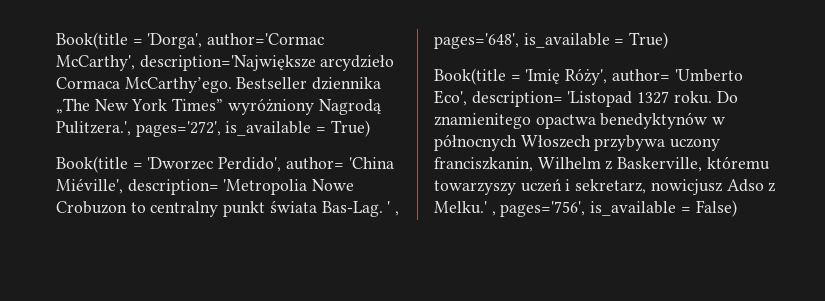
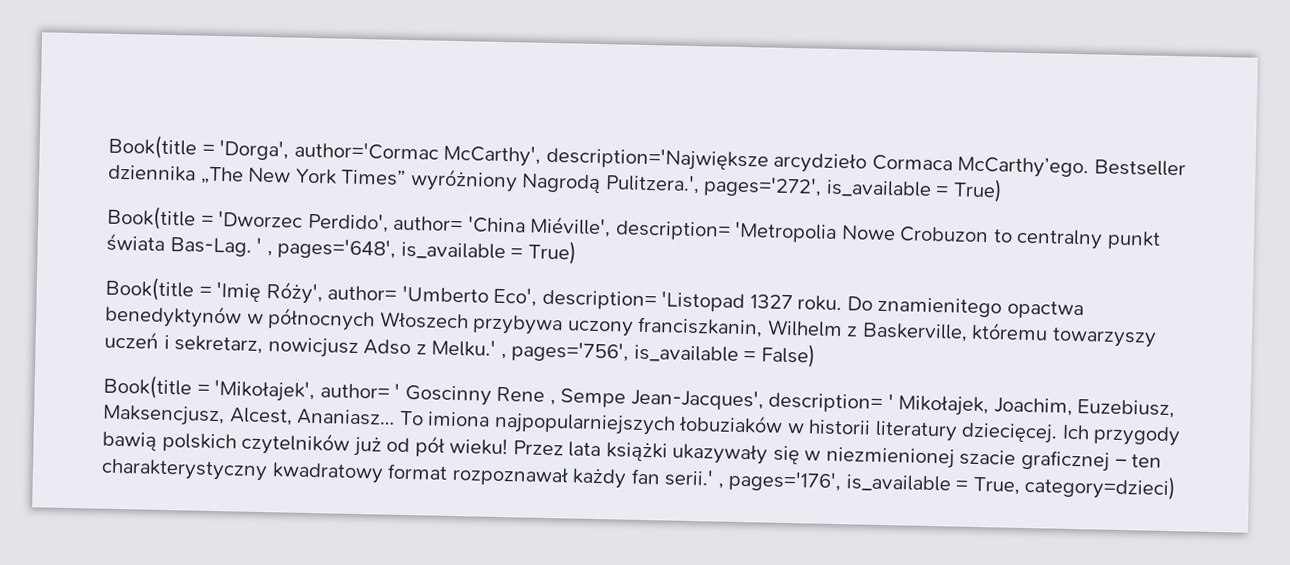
+ Book(title = 'Mikołajek', author= ' Goscinny Rene , Sempe Jean-Jacques', description= ' Mikołajek, Joachim, Euzebiusz, Maksencjusz, Alcest, Ananiasz… To imiona najpopularniejszych łobuziaków w historii literatury dziecięcej. Ich przygody bawią polskich czytelników już od pół wieku! Przez lata książki ukazywały się w niezmienionej szacie graficznej – ten charakterystyczny kwadratowy format rozpoznawał każdy fan serii.' , pages='176', is_available = True, category=dzieci)

